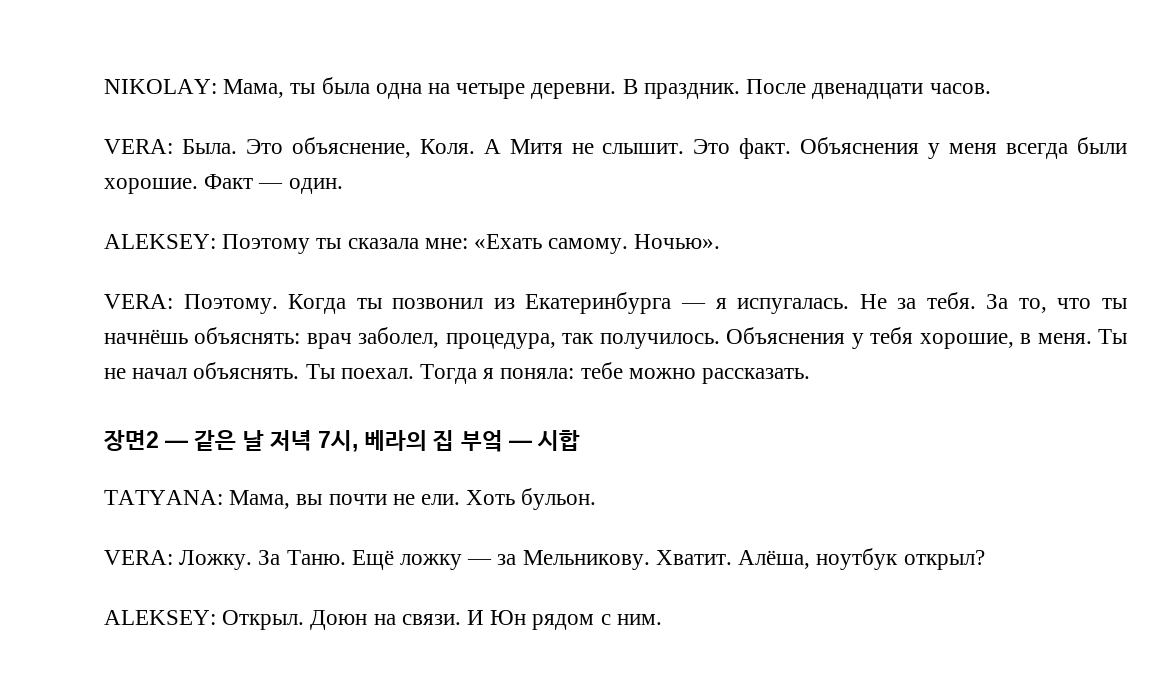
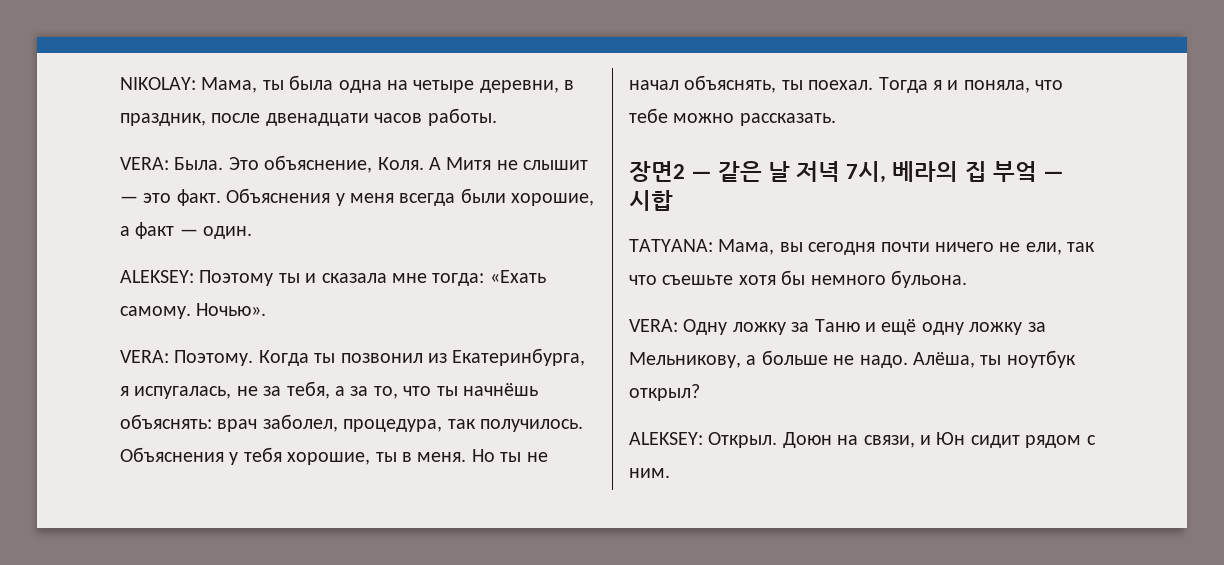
- NIKOLAY: Мама, ты была одна на четыре деревни. В праздник. После двенадцати часов.
+ NIKOLAY: Мама, ты была одна на четыре деревни, в праздник, после двенадцати часов работы.
- А Митя не слышит. Это факт.
+ А Митя не слышит — это факт.
- Объяснения у меня всегда были хорошие. Факт — один.
+ Объяснения у меня всегда были хорошие, а факт — один.
- ALEKSEY: Поэтому ты сказала мне: «Ехать самому.
+ ALEKSEY: Поэтому ты и сказала мне тогда: «Ехать самому.
- Когда ты позвонил из Екатеринбурга — я испугалась. Не за тебя. За то, что ты начнёшь объяснять: врач заболел, процедура, так получилось.
+ Когда ты позвонил из Екатеринбурга, я испугалась, не за тебя, а за то, что ты начнёшь объяснять: врач заболел, процедура, так получилось.
- Объяснения у тебя хорошие, в меня.
+ Объяснения у тебя хорошие, ты в меня.
- Ты не начал объяснять. Ты поехал. Тогда я поняла: тебе можно рассказать.
+ Но ты не начал объяснять, ты поехал. Тогда я и поняла, что тебе можно рассказать.
- TATYANA: Мама, вы почти не ели. Хоть бульон.
- VERA: Ложку. За Таню. Ещё ложку — за Мельникову. Хватит. Алёша, ноутбук открыл?
+ TATYANA: Мама, вы сегодня почти ничего не ели, так что съешьте хотя бы немного бульона.
+ VERA: Одну ложку за Таню и ещё одну ложку за Мельникову, а больше не надо. Алёша, ты ноутбук открыл?
- Доюн на связи. И Юн рядом с ним.
+ Доюн на связи, и Юн сидит рядом с ним.

